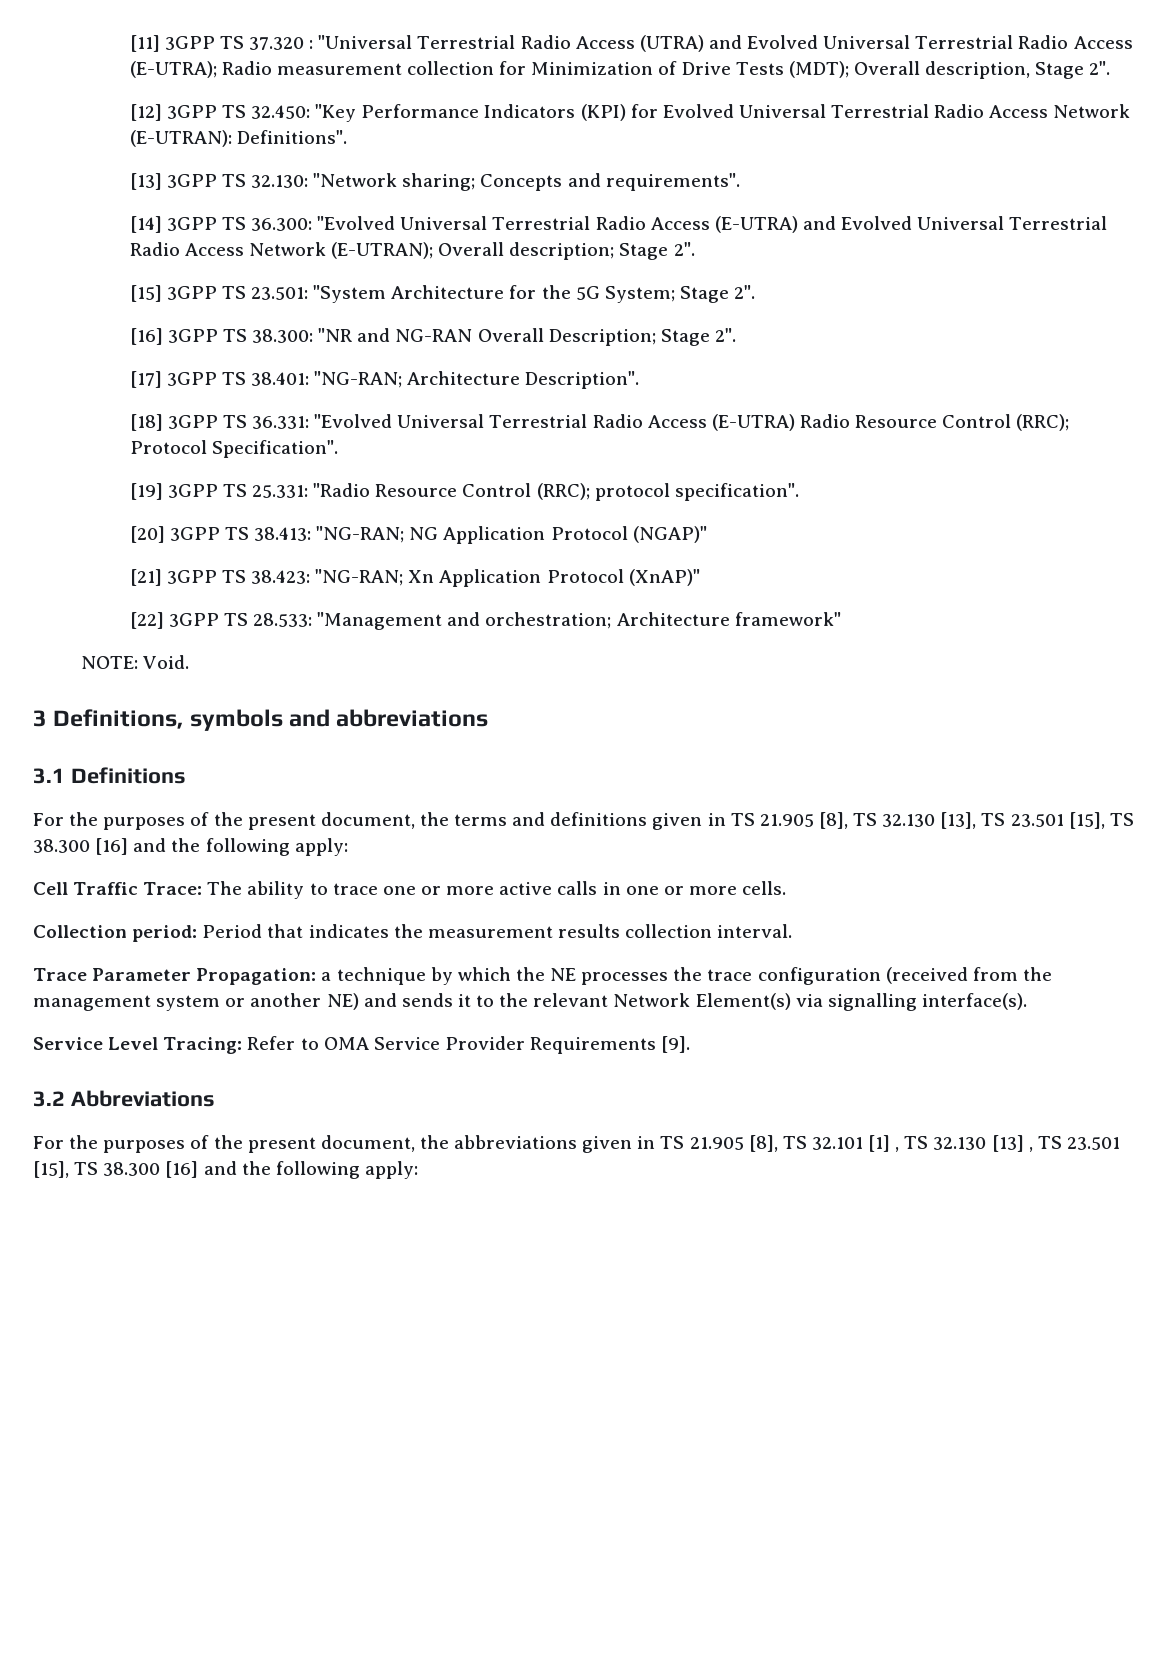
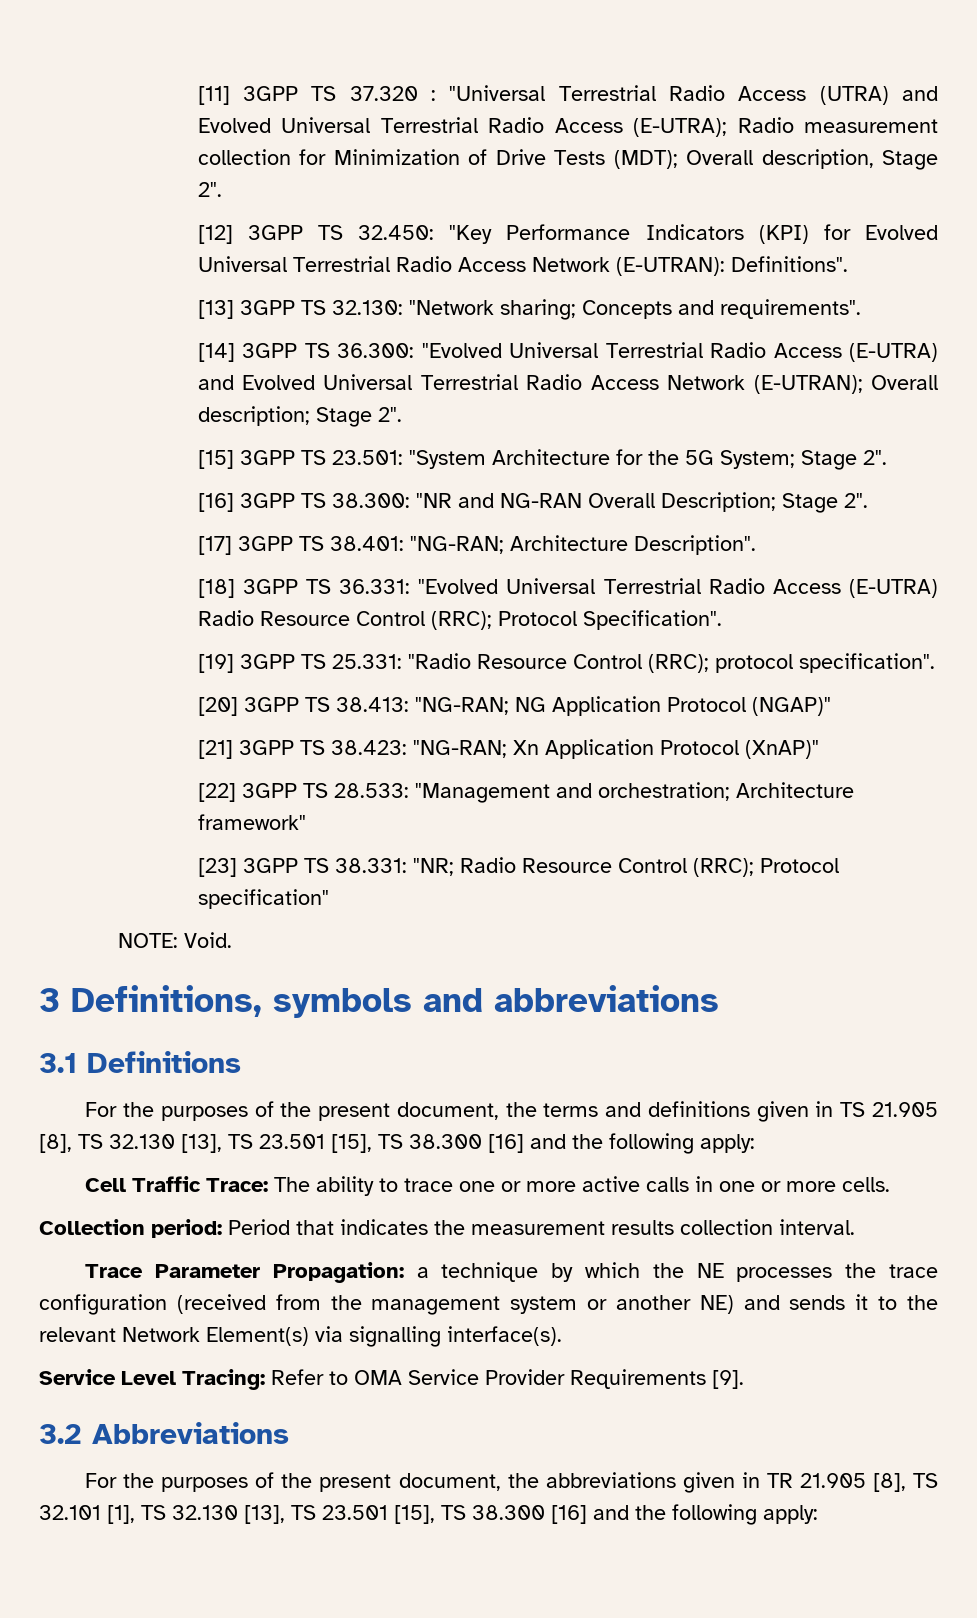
+ [23] 3GPP TS 38.331: "NR; Radio Resource Control (RRC); Protocol specification"
- For the purposes of the present document, the abbreviations given in TS 21.905 [8], TS 32.101 [1] , TS 32.130 [13] , TS 23.501 [15], TS 38.300 [16] and the following apply:
+ For the purposes of the present document, the abbreviations given in TR 21.905 [8], TS 32.101 [1], TS 32.130 [13], TS 23.501 [15], TS 38.300 [16] and the following apply:

